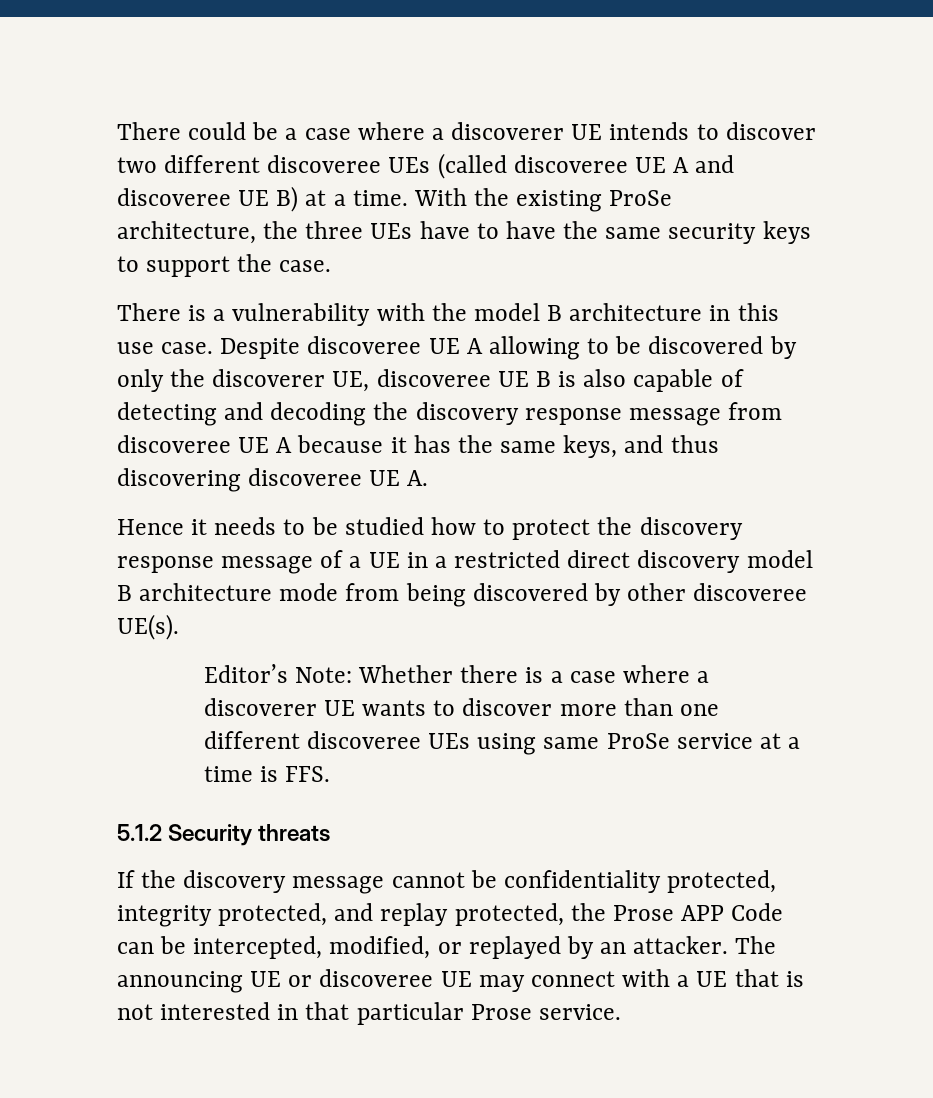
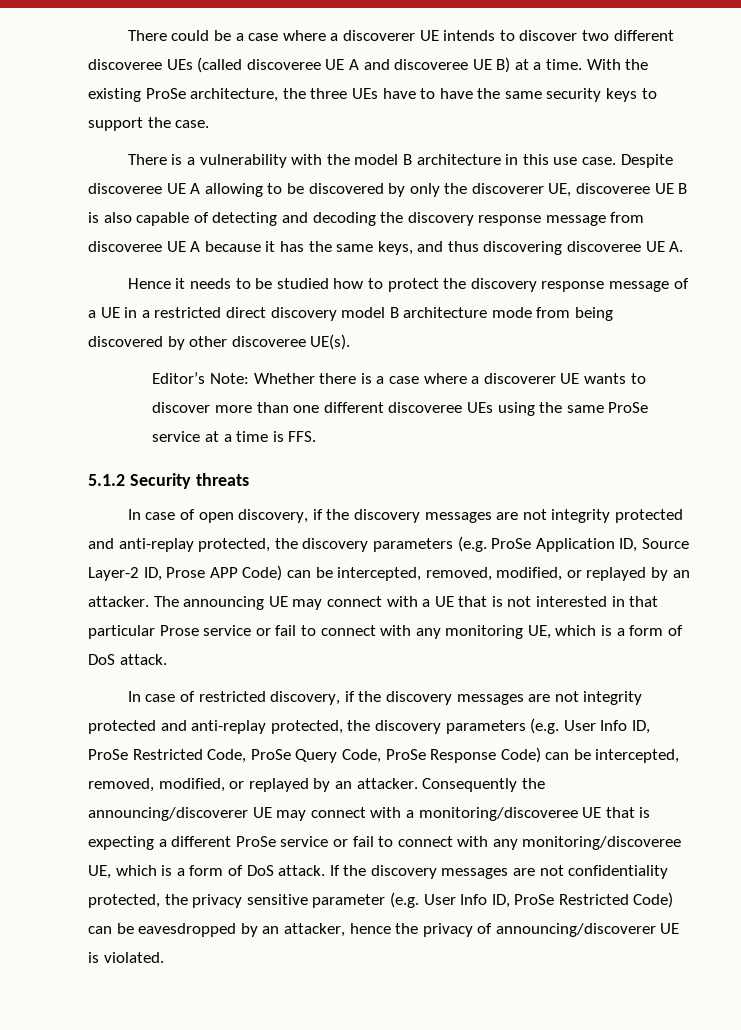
- Editor’s Note: Whether there is a case where a discoverer UE wants to discover more than one different discoveree UEs using same ProSe service at a time is FFS.
+ Editor’s Note: Whether there is a case where a discoverer UE wants to discover more than one different discoveree UEs using the same ProSe service at a time is FFS.
- If the discovery message cannot be confidentiality protected, integrity protected, and replay protected, the Prose APP Code can be intercepted, modified, or replayed by an attacker.
+ In case of open discovery, if the discovery messages are not integrity protected and anti-replay protected, the discovery parameters (e.g. ProSe Application ID, Source Layer-2 ID, Prose APP Code) can be intercepted, removed, modified, or replayed by an attacker.
- The announcing UE or discoveree UE may connect with a UE that is not interested in that particular Prose service.
+ The announcing UE may connect with a UE that is not interested in that particular Prose service or fail to connect with any monitoring UE, which is a form of DoS attack.
+ In case of restricted discovery, if the discovery messages are not integrity protected and anti-replay protected, the discovery parameters (e.g. User Info ID, ProSe Restricted Code, ProSe Query Code, ProSe Response Code) can be intercepted, removed, modified, or replayed by an attacker. Consequently the announcing/discoverer UE may connect with a monitoring/discoveree UE that is expecting a different ProSe service or fail to connect with any monitoring/discoveree UE, which is a form of DoS attack. If the discovery messages are not confidentiality protected, the privacy sensitive parameter (e.g. User Info ID, ProSe Restricted Code) can be eavesdropped by an attacker, hence the privacy of announcing/discoverer UE is violated.

